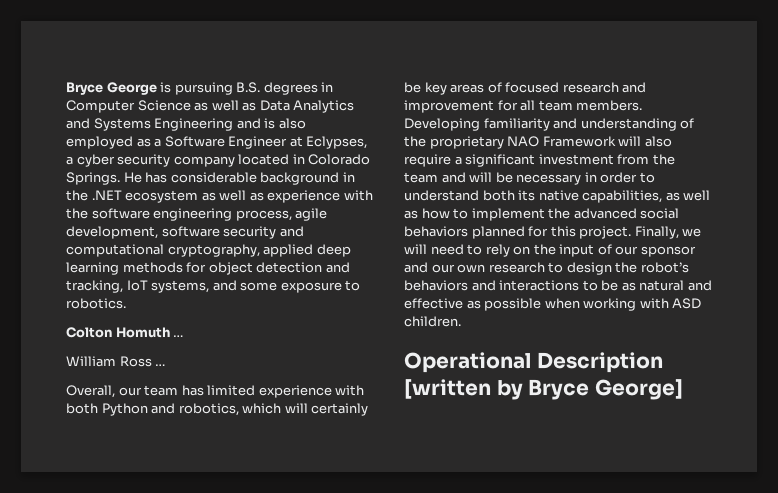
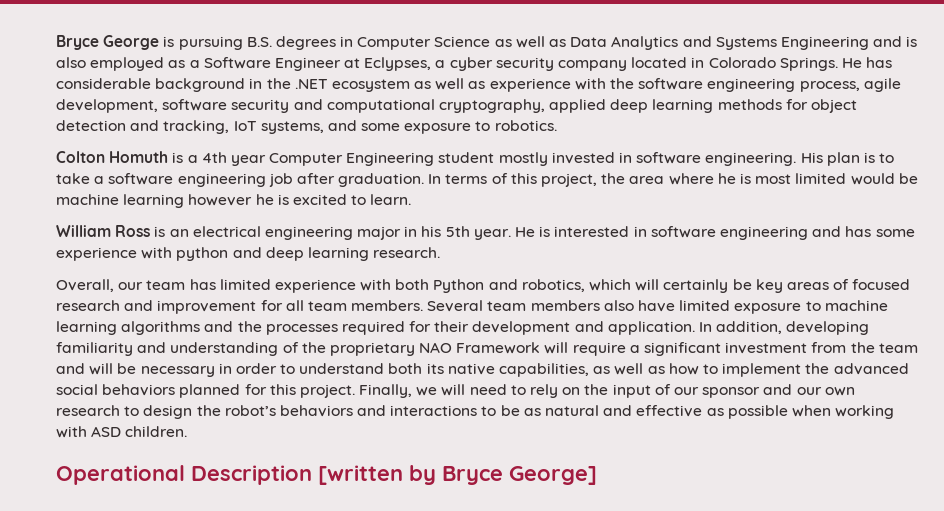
- Colton Homuth …
- William Ross …
+ Colton Homuth is a 4th year Computer Engineering student mostly invested in software engineering. His plan is to take a software engineering job after graduation. In terms of this project, the area where he is most limited would be machine learning however he is excited to learn.
+ William Ross is an electrical engineering major in his 5th year. He is interested in software engineering and has some experience with python and deep learning research.
- Developing familiarity and understanding of the proprietary NAO Framework will also require a significant investment from the team and will be necessary in order to understand both its native capabilities, as well as how to implement the advanced social behaviors planned for this project.
+ Several team members also have limited exposure to machine learning algorithms and the processes required for their development and application. In addition, developing familiarity and understanding of the proprietary NAO Framework will require a significant investment from the team and will be necessary in order to understand both its native capabilities, as well as how to implement the advanced social behaviors planned for this project.

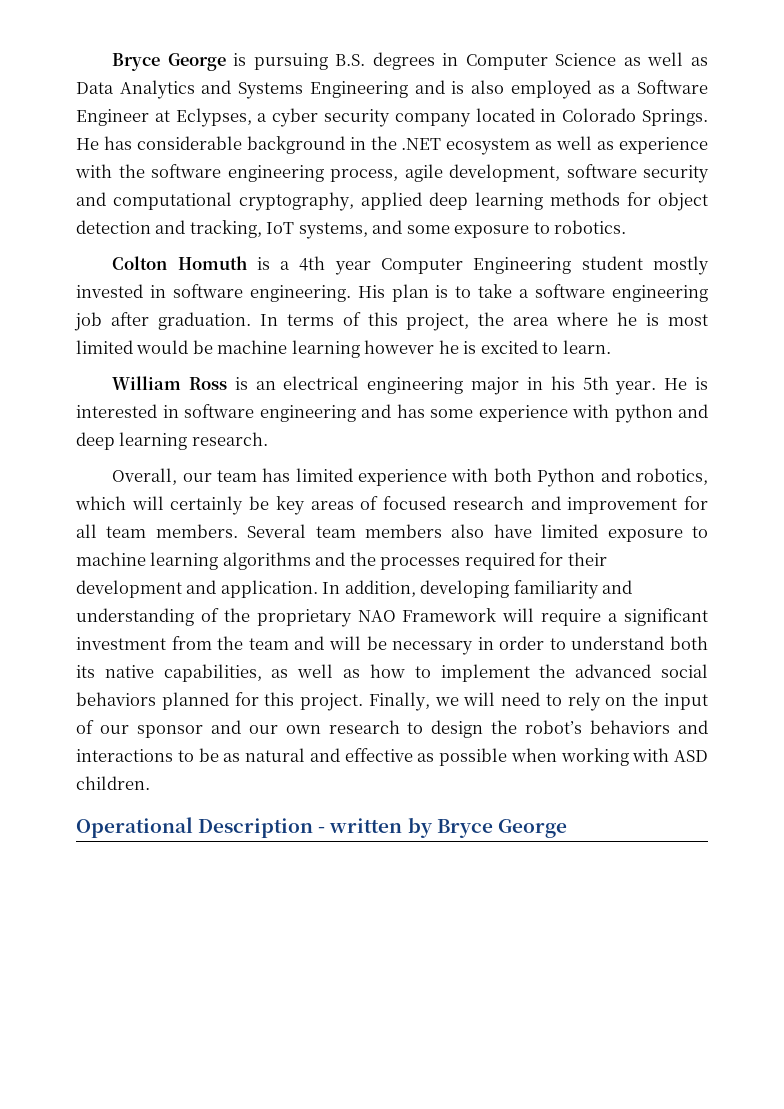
- Operational Description [written by Bryce George]
+ Operational Description - written by Bryce George

